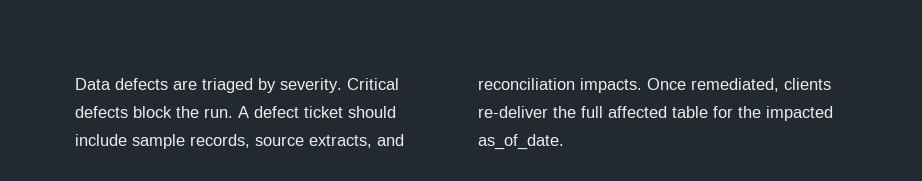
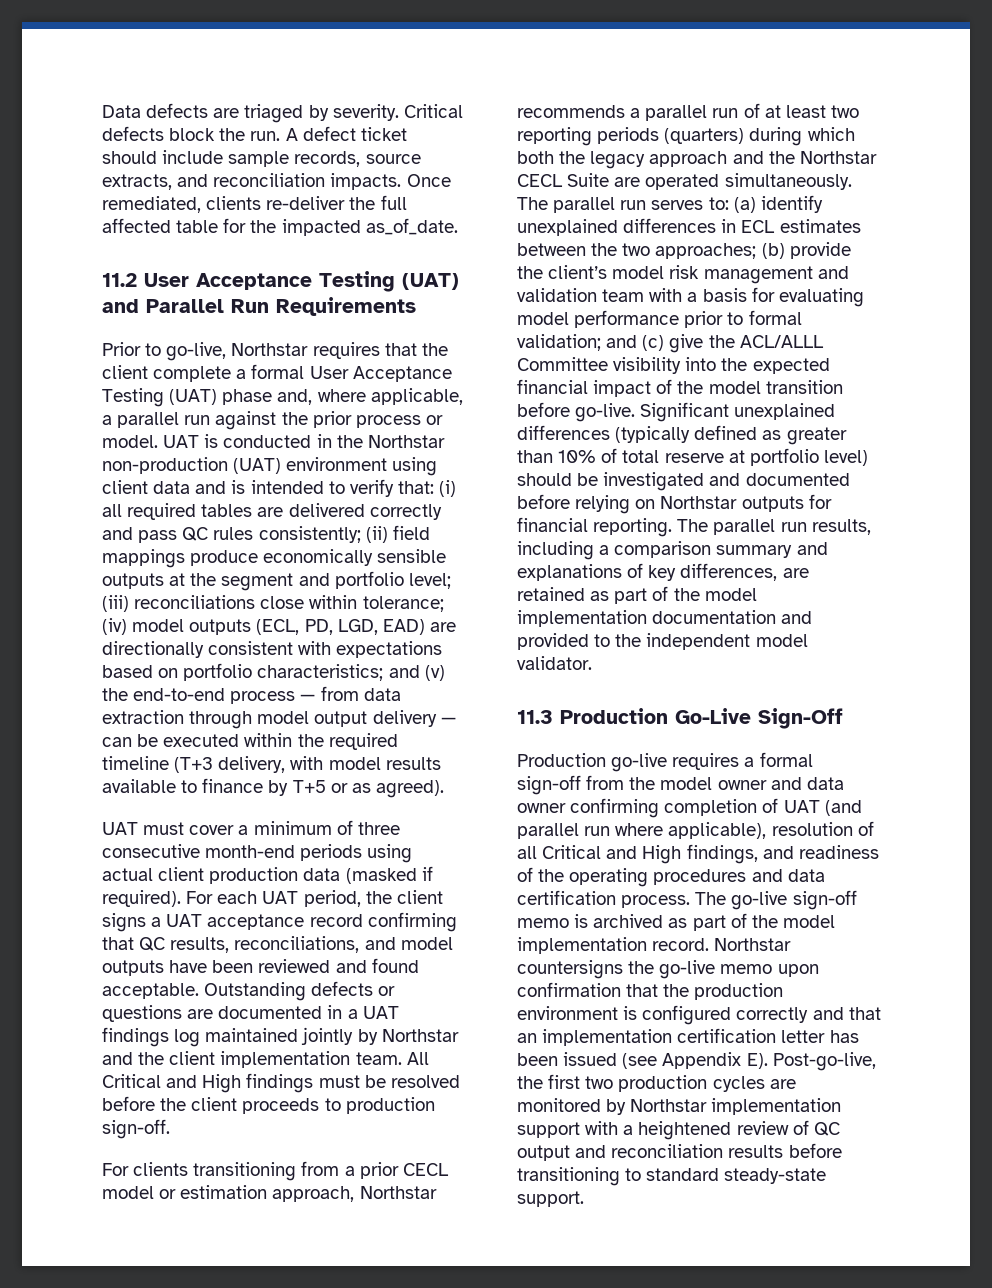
+ 11.2 User Acceptance Testing (UAT) and Parallel Run Requirements
+ Prior to go-live, Northstar requires that the client complete a formal User Acceptance Testing (UAT) phase and, where applicable, a parallel run against the prior process or model. UAT is conducted in the Northstar non-production (UAT) environment using client data and is intended to verify that: (i) all required tables are delivered correctly and pass QC rules consistently; (ii) field mappings produce economically sensible outputs at the segment and portfolio level; (iii) reconciliations close within tolerance; (iv) model outputs (ECL, PD, LGD, EAD) are directionally consistent with expectations based on portfolio characteristics; and (v) the end-to-end process — from data extraction through model output delivery — can be executed within the required timeline (T+3 delivery, with model results available to finance by T+5 or as agreed).
+ UAT must cover a minimum of three consecutive month-end periods using actual client production data (masked if required). For each UAT period, the client signs a UAT acceptance record confirming that QC results, reconciliations, and model outputs have been reviewed and found acceptable. Outstanding defects or questions are documented in a UAT findings log maintained jointly by Northstar and the client implementation team. All Critical and High findings must be resolved before the client proceeds to production sign-off.
+ For clients transitioning from a prior CECL model or estimation approach, Northstar recommends a parallel run of at least two reporting periods (quarters) during which both the legacy approach and the Northstar CECL Suite are operated simultaneously. The parallel run serves to: (a) identify unexplained differences in ECL estimates between the two approaches; (b) provide the client’s model risk management and validation team with a basis for evaluating model performance prior to formal validation; and (c) give the ACL/ALLL Committee visibility into the expected financial impact of the model transition before go-live. Significant unexplained differences (typically defined as greater than 10% of total reserve at portfolio level) should be investigated and documented before relying on Northstar outputs for financial reporting. The parallel run results, including a comparison summary and explanations of key differences, are retained as part of the model implementation documentation and provided to the independent model validator.
+ 11.3 Production Go-Live Sign-Off
+ Production go-live requires a formal sign-off from the model owner and data owner confirming completion of UAT (and parallel run where applicable), resolution of all Critical and High findings, and readiness of the operating procedures and data certification process. The go-live sign-off memo is archived as part of the model implementation record. Northstar countersigns the go-live memo upon confirmation that the production environment is configured correctly and that an implementation certification letter has been issued (see Appendix E). Post-go-live, the first two production cycles are monitored by Northstar implementation support with a heightened review of QC output and reconciliation results before transitioning to standard steady-state support.

